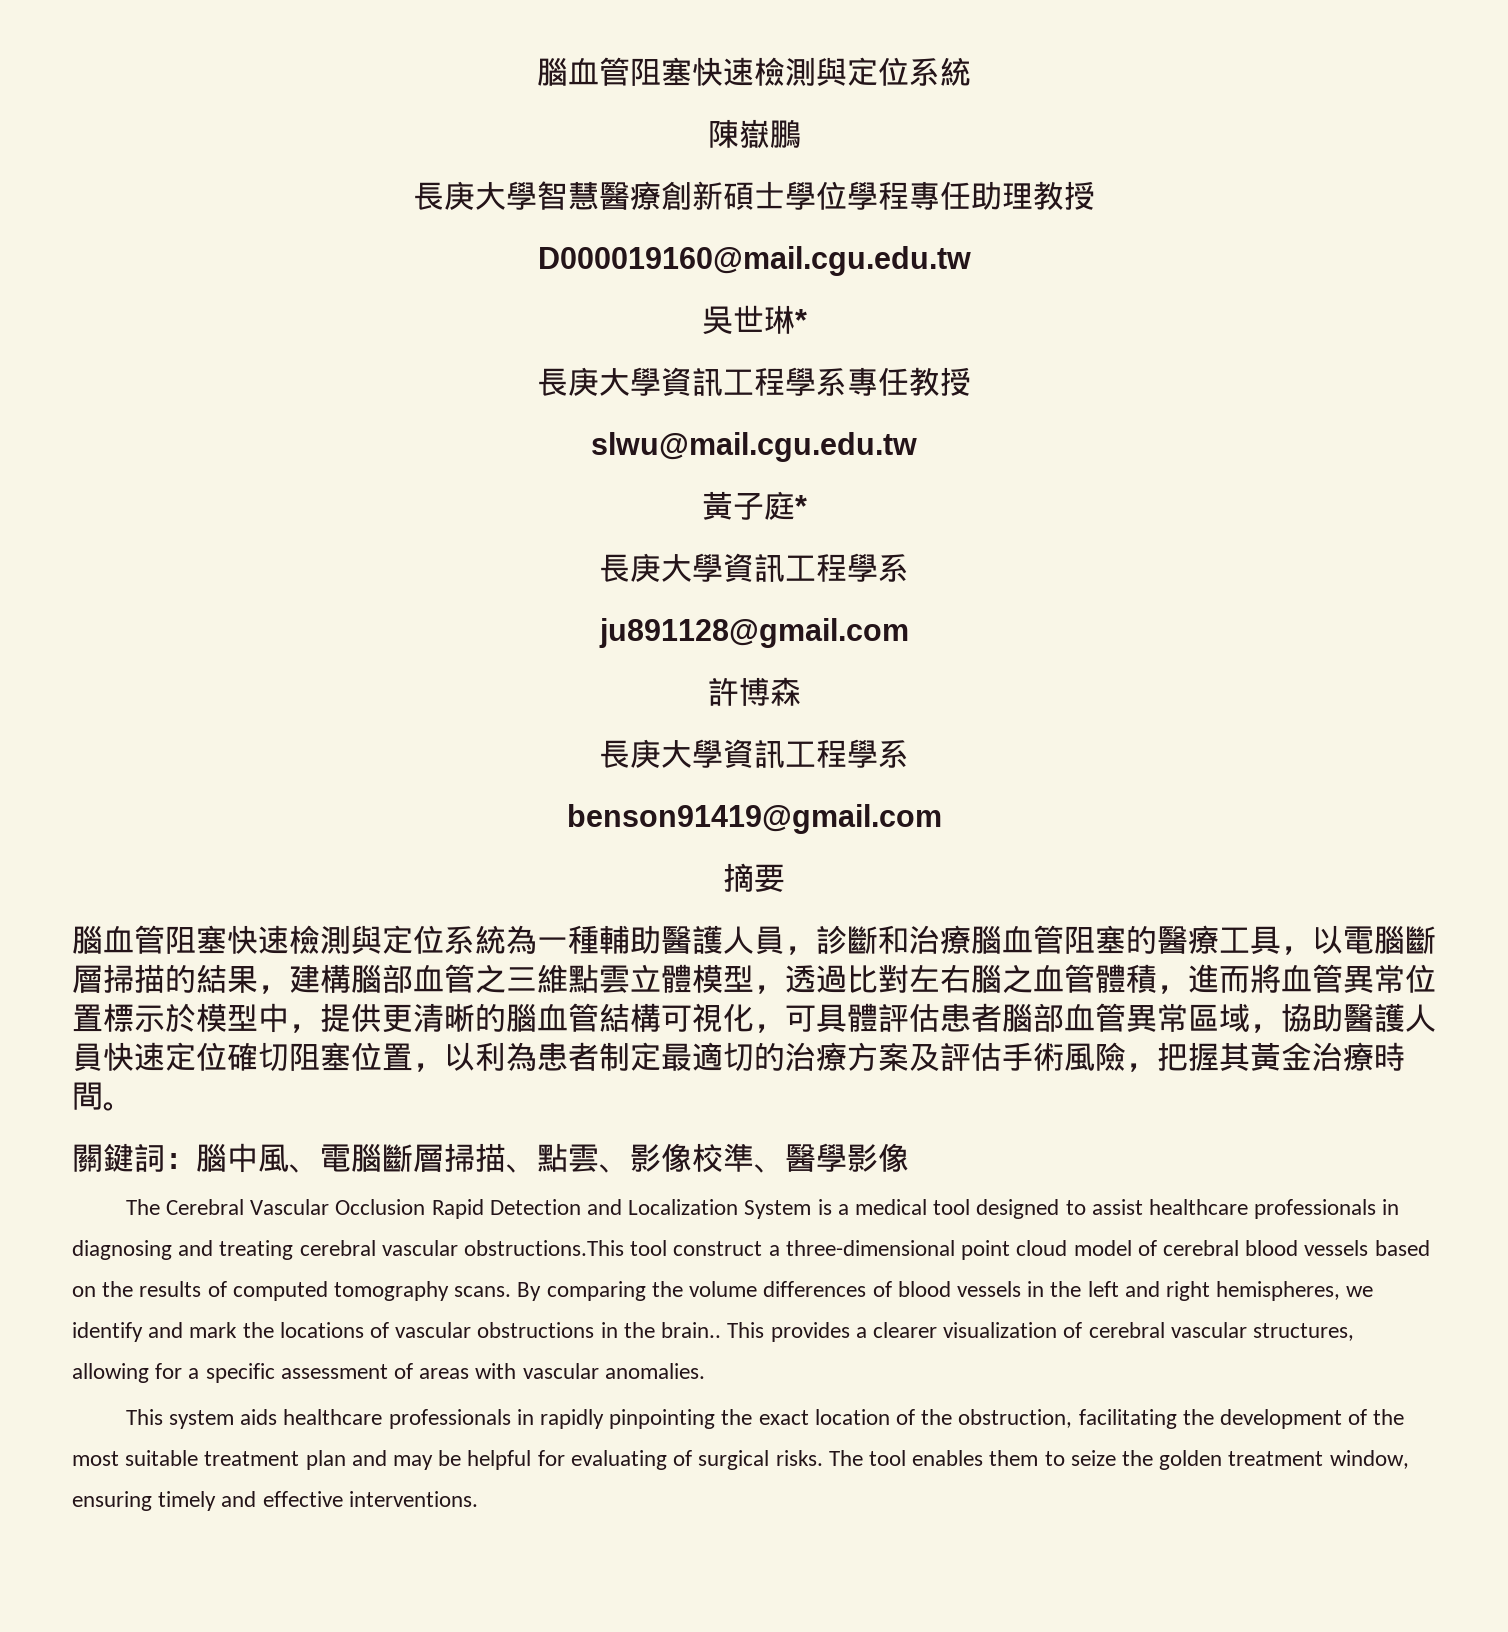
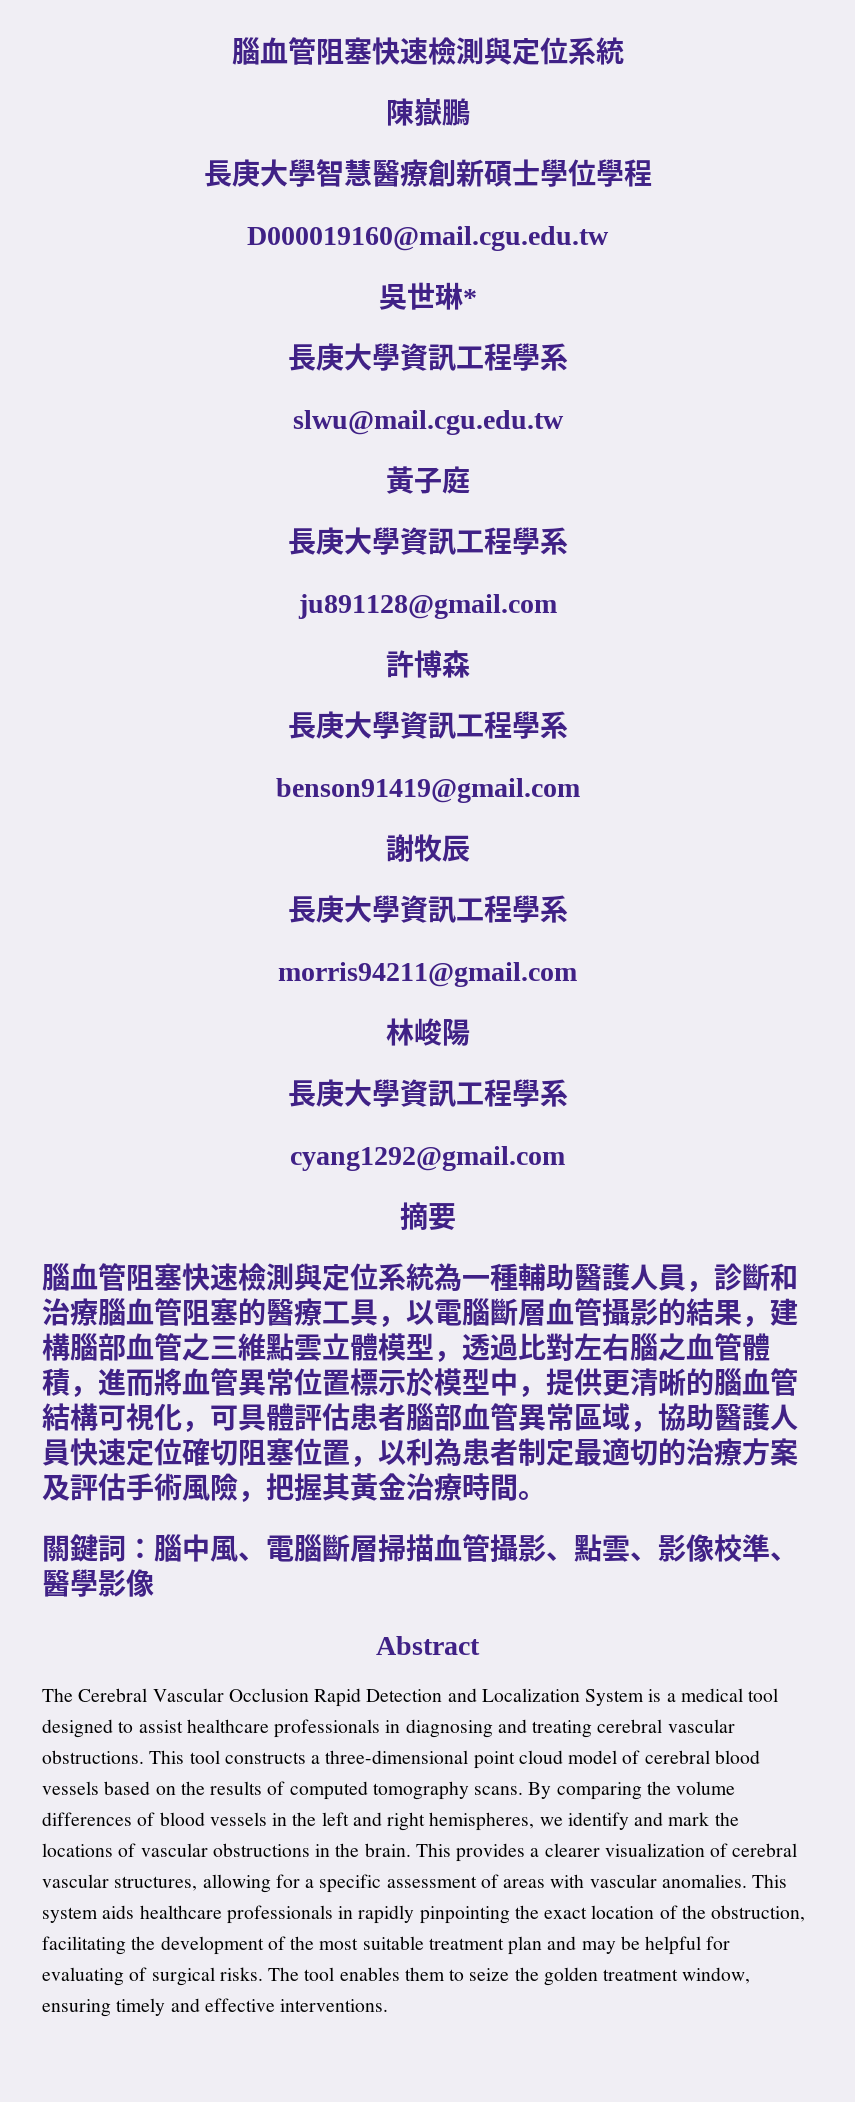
- 長庚大學智慧醫療創新碩士學位學程專任助理教授
+ 長庚大學智慧醫療創新碩士學位學程
  吳世琳*
- 長庚大學資訊工程學系專任教授
+ 長庚大學資訊工程學系
- 黃子庭*
+ 黃子庭
+ 謝牧辰
+ 長庚大學資訊工程學系
+ morris94211@gmail.com
+ 林峻陽
+ 長庚大學資訊工程學系
+ cyang1292@gmail.com
- 腦血管阻塞快速檢測與定位系統為一種輔助醫護人員，診斷和治療腦血管阻塞的醫療工具，以電腦斷層掃描的結果，建構腦部血管之三維點雲立體模型，透過比對左右腦之血管體積，進而將血管異常位置標示於模型中，提供更清晰的腦血管結構可視化，可具體評估患者腦部血管異常區域，協助醫護人員快速定位確切阻塞位置，以利為患者制定最適切的治療方案及評估手術風險，把握其黃金治療時間。
+ 腦血管阻塞快速檢測與定位系統為一種輔助醫護人員，診斷和治療腦血管阻塞的醫療工具，以電腦斷層血管攝影的結果，建構腦部血管之三維點雲立體模型，透過比對左右腦之血管體積，進而將血管異常位置標示於模型中，提供更清晰的腦血管結構可視化，可具體評估患者腦部血管異常區域，協助醫護人員快速定位確切阻塞位置，以利為患者制定最適切的治療方案及評估手術風險，把握其黃金治療時間。
- 關鍵詞：腦中風、電腦斷層掃描、點雲、影像校準、醫學影像
+ 關鍵詞：腦中風、電腦斷層掃描血管攝影、點雲、影像校準、醫學影像
+ Abstract
- The Cerebral Vascular Occlusion Rapid Detection and Localization System is a medical tool designed to assist healthcare professionals in diagnosing and treating cerebral vascular obstructions.This tool construct a three-dimensional point cloud model of cerebral blood vessels based on the results of computed tomography scans.
+ The Cerebral Vascular Occlusion Rapid Detection and Localization System is a medical tool designed to assist healthcare professionals in diagnosing and treating cerebral vascular obstructions. This tool constructs a three-dimensional point cloud model of cerebral blood vessels based on the results of computed tomography scans.
- By comparing the volume differences of blood vessels in the left and right hemispheres, we identify and mark the locations of vascular obstructions in the brain..
+ By comparing the volume differences of blood vessels in the left and right hemispheres, we identify and mark the locations of vascular obstructions in the brain.
- This provides a clearer visualization of cerebral vascular structures, allowing for a specific assessment of areas with vascular anomalies.
- This system aids healthcare professionals in rapidly pinpointing the exact location of the obstruction, facilitating the development of the most suitable treatment plan and may be helpful for evaluating of surgical risks.
+ This provides a clearer visualization of cerebral vascular structures, allowing for a specific assessment of areas with vascular anomalies. This system aids healthcare professionals in rapidly pinpointing the exact location of the obstruction, facilitating the development of the most suitable treatment plan and may be helpful for evaluating of surgical risks.

